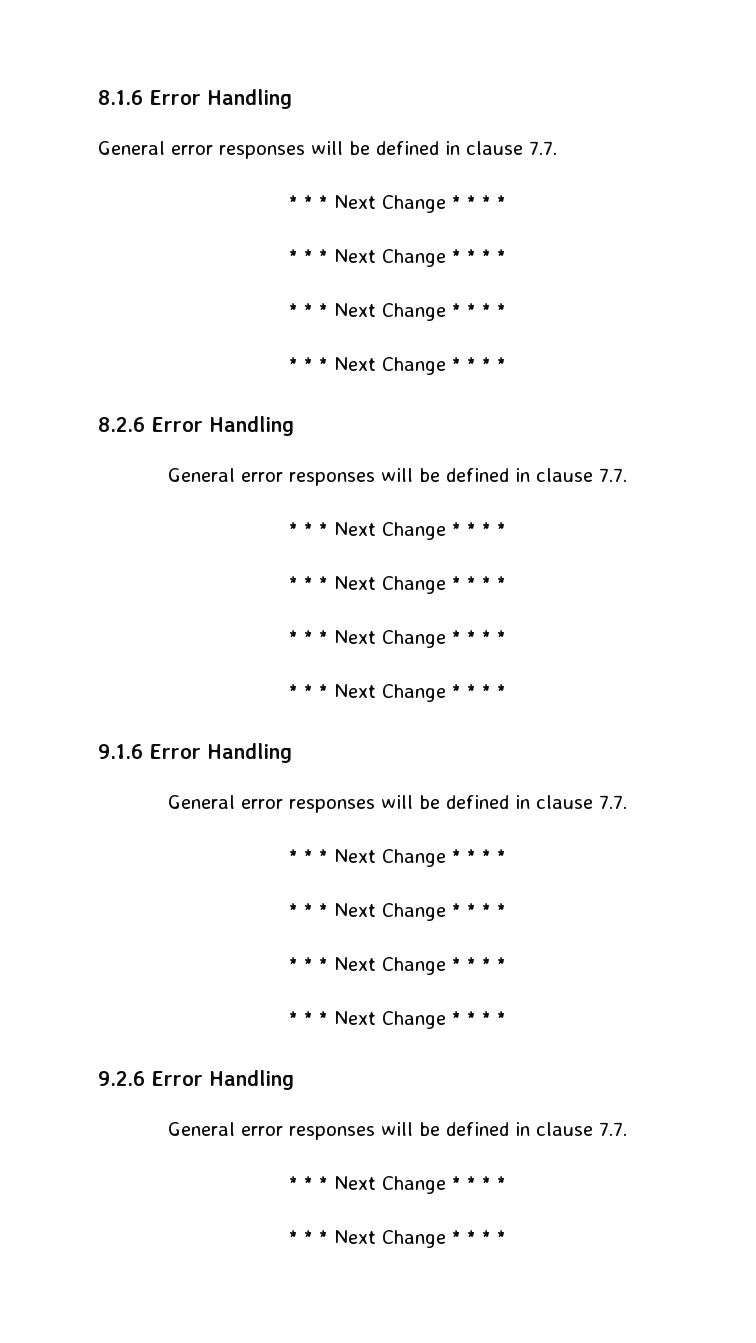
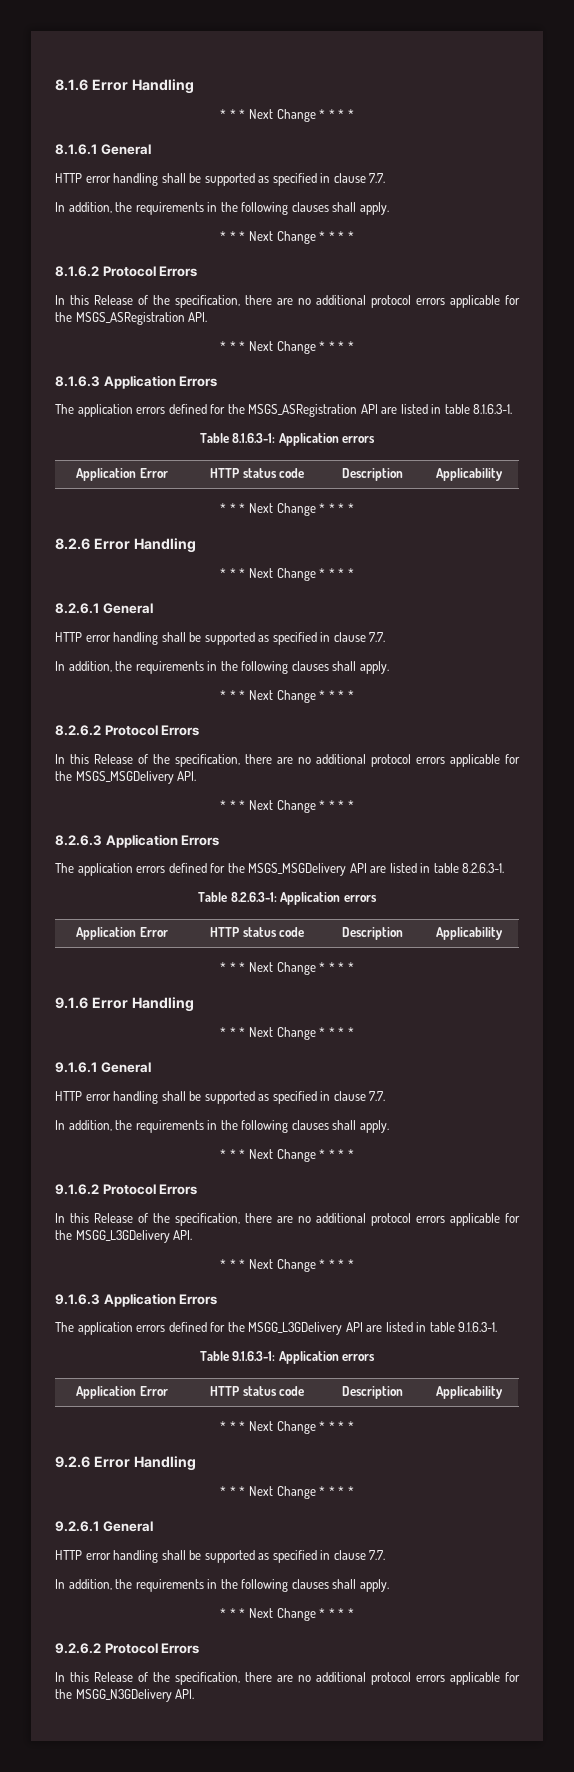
  8.1.6 Error Handling
- General error responses will be defined in clause 7.7.
  * * * Next Change * * * *
+ 8.1.6.1 General
+ HTTP error handling shall be supported as specified in clause 7.7.
+ In addition, the requirements in the following clauses shall apply.
  * * * Next Change * * * *
+ 8.1.6.2 Protocol Errors
+ In this Release of the specification, there are no additional protocol errors applicable for the MSGS_ASRegistration API.
  * * * Next Change * * * *
+ 8.1.6.3 Application Errors
+ The application errors defined for the MSGS_ASRegistration API are listed in table 8.1.6.3-1.
+ Table 8.1.6.3-1: Application errors
+ Application Error | HTTP status code | Description | Applicability
  8.2.6 Error Handling
- General error responses will be defined in clause 7.7.
  * * * Next Change * * * *
+ 8.2.6.1 General
+ HTTP error handling shall be supported as specified in clause 7.7.
+ In addition, the requirements in the following clauses shall apply.
  * * * Next Change * * * *
+ 8.2.6.2 Protocol Errors
+ In this Release of the specification, there are no additional protocol errors applicable for the MSGS_MSGDelivery API.
  * * * Next Change * * * *
+ 8.2.6.3 Application Errors
+ The application errors defined for the MSGS_MSGDelivery API are listed in table 8.2.6.3-1.
+ Table 8.2.6.3-1: Application errors
+ Application Error | HTTP status code | Description | Applicability
  9.1.6 Error Handling
- General error responses will be defined in clause 7.7.
  * * * Next Change * * * *
+ 9.1.6.1 General
+ HTTP error handling shall be supported as specified in clause 7.7.
+ In addition, the requirements in the following clauses shall apply.
  * * * Next Change * * * *
+ 9.1.6.2 Protocol Errors
+ In this Release of the specification, there are no additional protocol errors applicable for the MSGG_L3GDelivery API.
  * * * Next Change * * * *
+ 9.1.6.3 Application Errors
+ The application errors defined for the MSGG_L3GDelivery API are listed in table 9.1.6.3-1.
+ Table 9.1.6.3-1: Application errors
+ Application Error | HTTP status code | Description | Applicability
  9.2.6 Error Handling
- General error responses will be defined in clause 7.7.
  * * * Next Change * * * *
+ 9.2.6.1 General
+ HTTP error handling shall be supported as specified in clause 7.7.
+ In addition, the requirements in the following clauses shall apply.
  * * * Next Change * * * *
+ 9.2.6.2 Protocol Errors
+ In this Release of the specification, there are no additional protocol errors applicable for the MSGG_N3GDelivery API.

